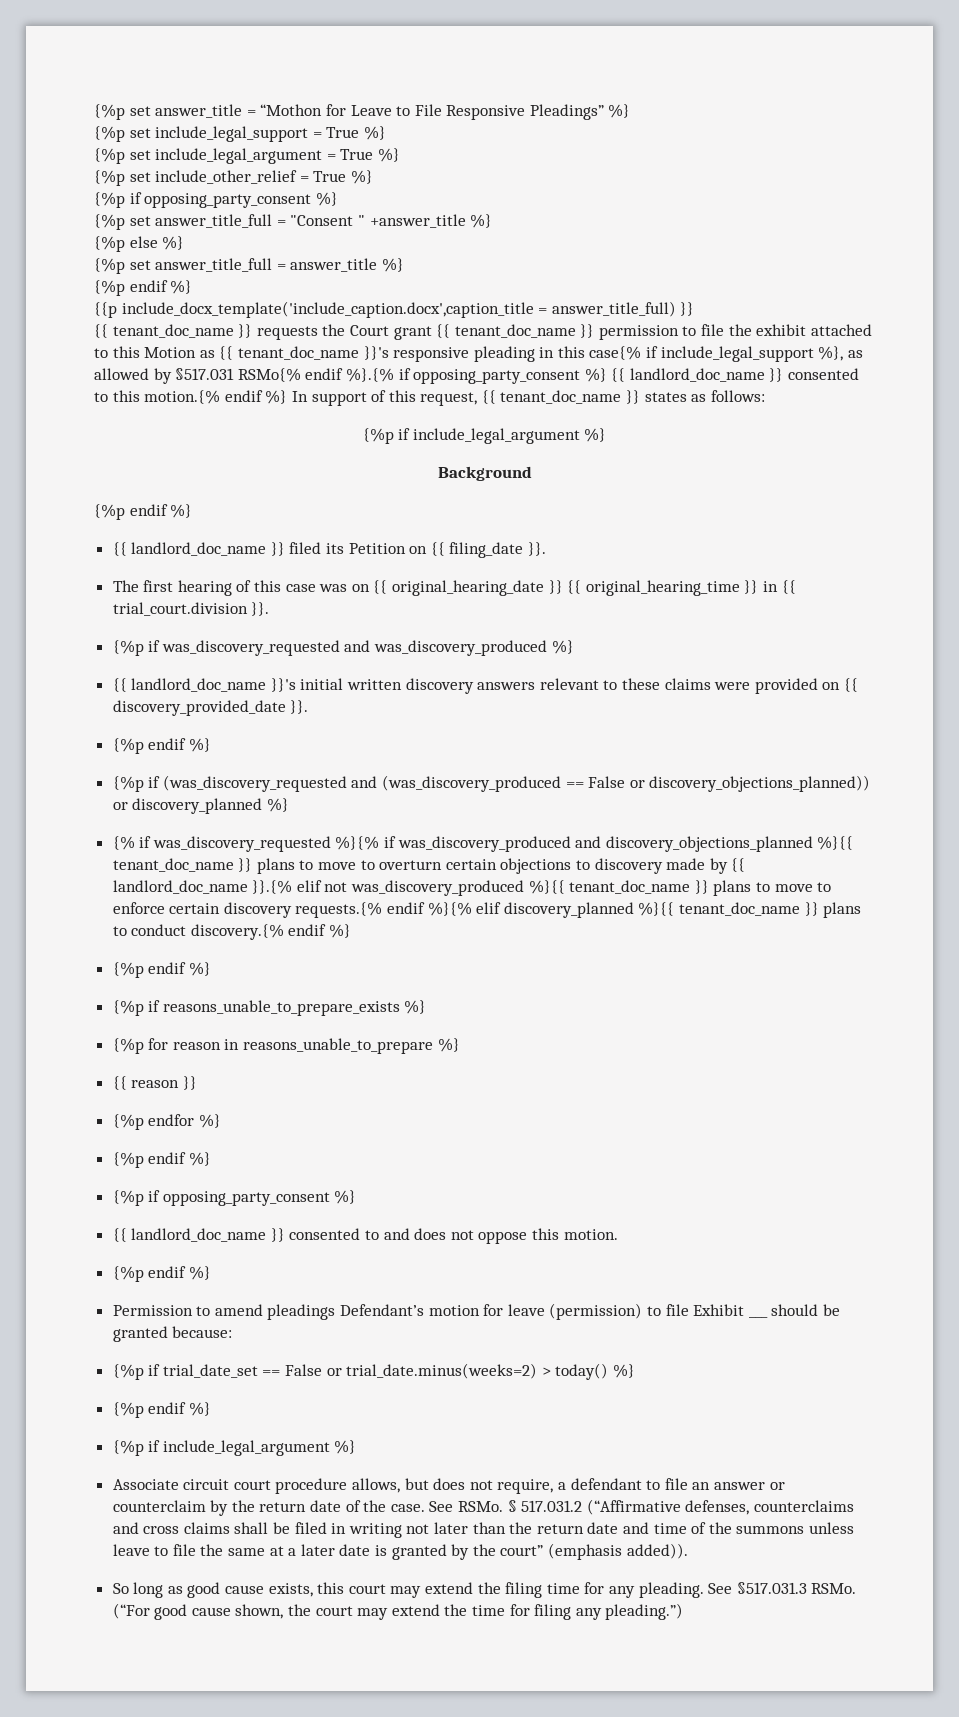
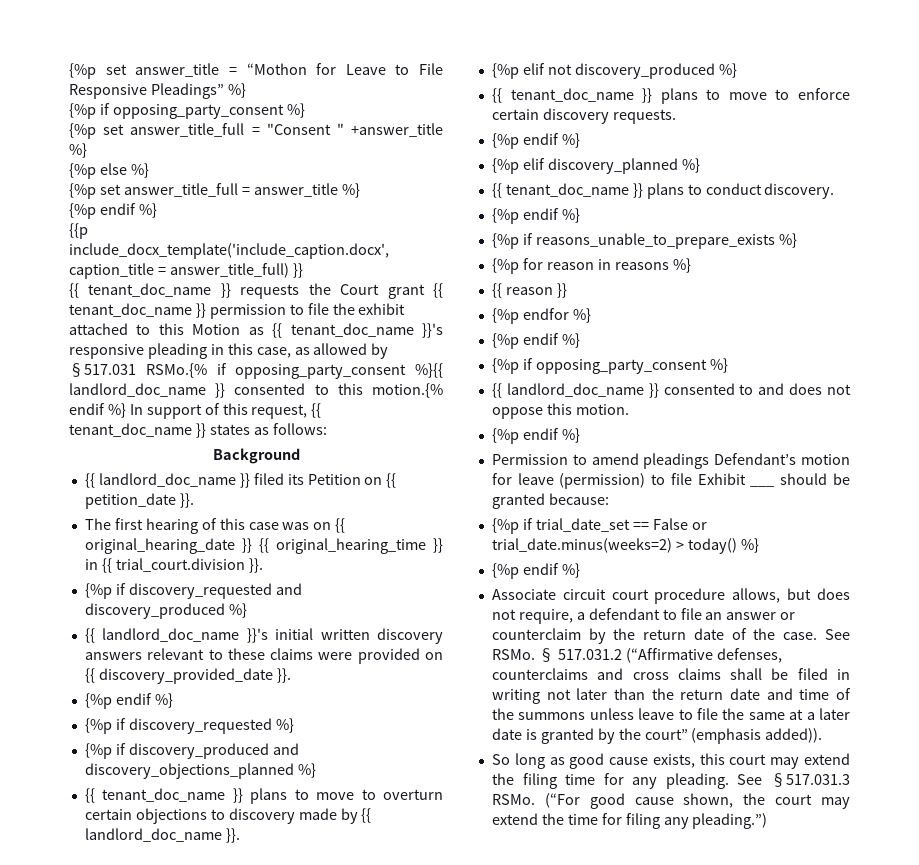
- {%p set include_legal_support = True %}
- {%p set include_legal_argument = True %}
- {%p set include_other_relief = True %}
- {{ tenant_doc_name }} requests the Court grant {{ tenant_doc_name }} permission to file the exhibit attached to this Motion as {{ tenant_doc_name }}'s responsive pleading in this case{% if include_legal_support %}, as allowed by §517.031 RSMo{% endif %}.{% if opposing_party_consent %} {{ landlord_doc_name }} consented to this motion.{% endif %} In support of this request, {{ tenant_doc_name }} states as follows:
- {%p if include_legal_argument %}
+ {{ tenant_doc_name }} requests the Court grant {{ tenant_doc_name }} permission to file the exhibit attached to this Motion as {{ tenant_doc_name }}'s responsive pleading in this case, as allowed by §517.031 RSMo.{% if opposing_party_consent %}{{ landlord_doc_name }} consented to this motion.{% endif %} In support of this request, {{ tenant_doc_name }} states as follows:
  Background
- {%p endif %}
- {{ landlord_doc_name }} filed its Petition on {{ filing_date }}.
+ {{ landlord_doc_name }} filed its Petition on {{ petition_date }}.
- {%p if was_discovery_requested and was_discovery_produced %}
+ {%p if discovery_requested and discovery_produced %}
- {%p if (was_discovery_requested and (was_discovery_produced == False or discovery_objections_planned)) or discovery_planned %}
- {% if was_discovery_requested %}{% if was_discovery_produced and discovery_objections_planned %}{{ tenant_doc_name }} plans to move to overturn certain objections to discovery made by {{ landlord_doc_name }}.{% elif not was_discovery_produced %}{{ tenant_doc_name }} plans to move to enforce certain discovery requests.{% endif %}{% elif discovery_planned %}{{ tenant_doc_name }} plans to conduct discovery.{% endif %}
+ {%p if discovery_requested %}
+ {%p if discovery_produced and discovery_objections_planned %}
+ {{ tenant_doc_name }} plans to move to overturn certain objections to discovery made by {{ landlord_doc_name }}.
+ {%p elif not discovery_produced %}
+ {{ tenant_doc_name }} plans to move to enforce certain discovery requests.
+ {%p endif %}
+ {%p elif discovery_planned %}
+ {{ tenant_doc_name }} plans to conduct discovery.
- {%p for reason in reasons_unable_to_prepare %}
+ {%p for reason in reasons %}
  {%p if trial_date_set == False or trial_date.minus(weeks=2) > today() %}
  {%p endif %}
- {%p if include_legal_argument %}

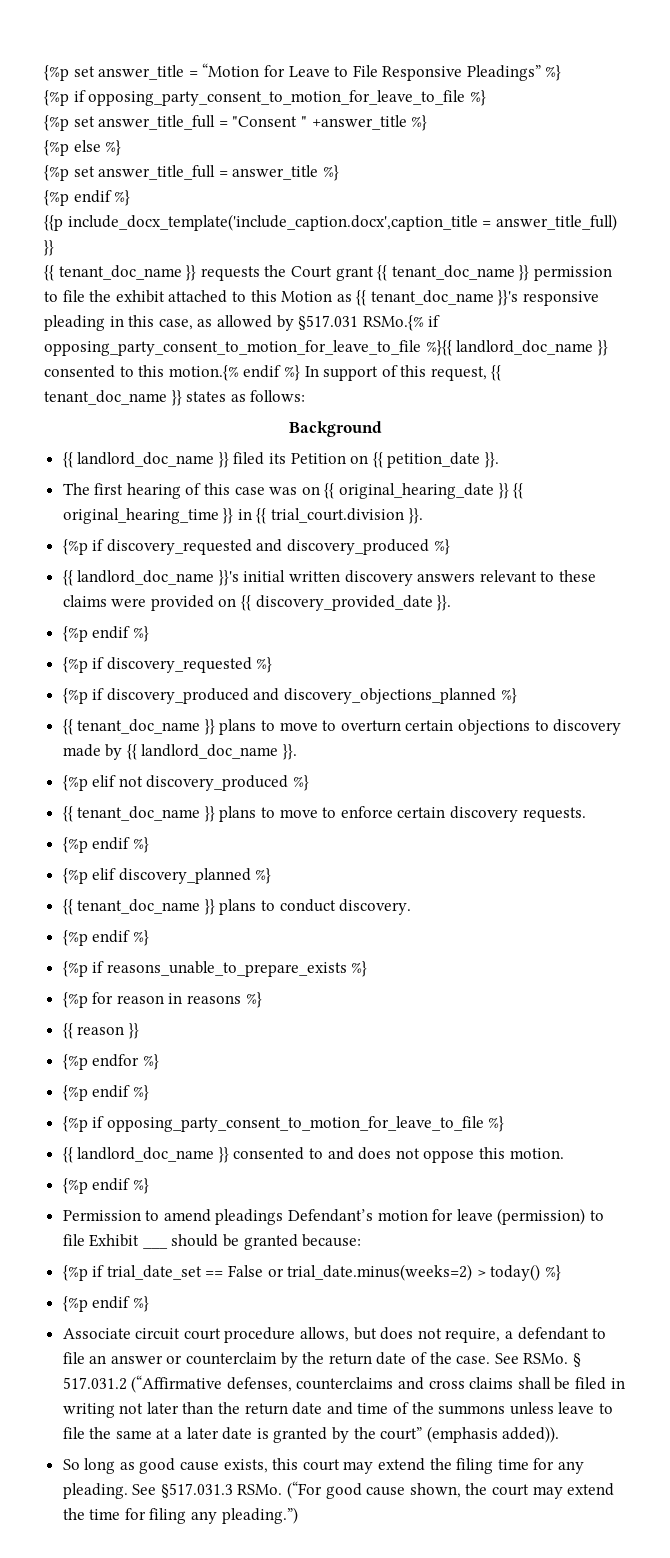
- {%p set answer_title = “Mothon for Leave to File Responsive Pleadings” %}
- {%p if opposing_party_consent %}
+ {%p set answer_title = “Motion for Leave to File Responsive Pleadings” %}
+ {%p if opposing_party_consent_to_motion_for_leave_to_file %}
- {{ tenant_doc_name }} requests the Court grant {{ tenant_doc_name }} permission to file the exhibit attached to this Motion as {{ tenant_doc_name }}'s responsive pleading in this case, as allowed by §517.031 RSMo.{% if opposing_party_consent %}{{ landlord_doc_name }} consented to this motion.{% endif %} In support of this request, {{ tenant_doc_name }} states as follows:
+ {{ tenant_doc_name }} requests the Court grant {{ tenant_doc_name }} permission to file the exhibit attached to this Motion as {{ tenant_doc_name }}'s responsive pleading in this case, as allowed by §517.031 RSMo.{% if opposing_party_consent_to_motion_for_leave_to_file %}{{ landlord_doc_name }} consented to this motion.{% endif %} In support of this request, {{ tenant_doc_name }} states as follows:
  {%p endfor %}
  {%p endif %}
- {%p if opposing_party_consent %}
+ {%p if opposing_party_consent_to_motion_for_leave_to_file %}

